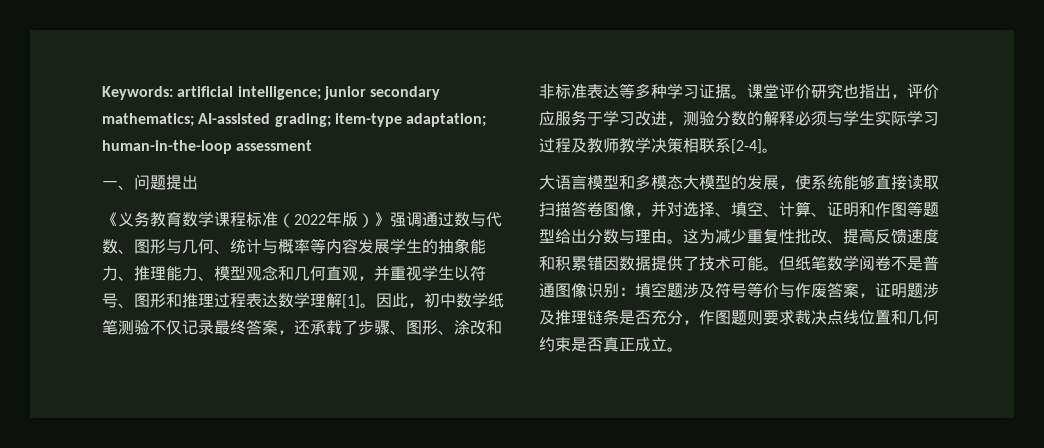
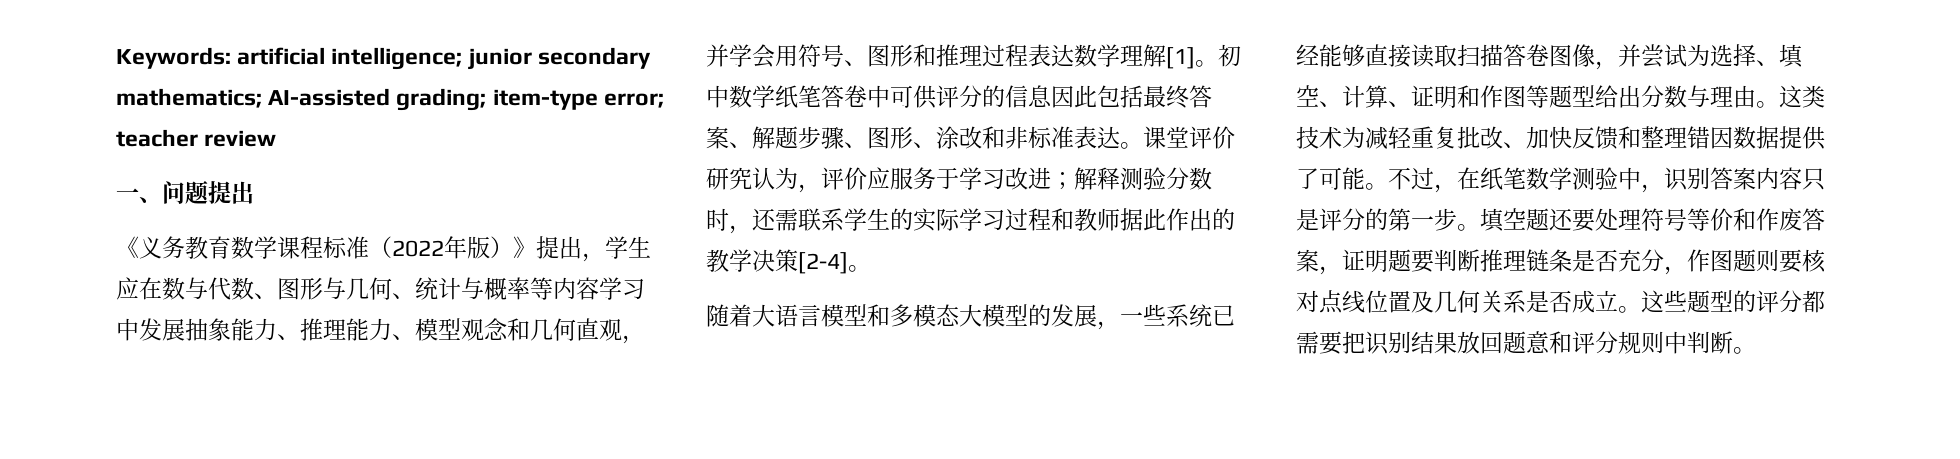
- Keywords: artificial intelligence; junior secondary mathematics; AI-assisted grading; item-type adaptation; human-in-the-loop assessment
+ Keywords: artificial intelligence; junior secondary mathematics; AI-assisted grading; item-type error; teacher review
- 《义务教育数学课程标准（2022年版）》强调通过数与代数、图形与几何、统计与概率等内容发展学生的抽象能力、推理能力、模型观念和几何直观，并重视学生以符号、图形和推理过程表达数学理解[1]。
+ 《义务教育数学课程标准（2022年版）》提出，学生应在数与代数、图形与几何、统计与概率等内容学习中发展抽象能力、推理能力、模型观念和几何直观，并学会用符号、图形和推理过程表达数学理解[1]。
- 因此，初中数学纸笔测验不仅记录最终答案，还承载了步骤、图形、涂改和非标准表达等多种学习证据。
+ 初中数学纸笔答卷中可供评分的信息因此包括最终答案、解题步骤、图形、涂改和非标准表达。
- 课堂评价研究也指出，评价应服务于学习改进，测验分数的解释必须与学生实际学习过程及教师教学决策相联系[2-4]。
+ 课堂评价研究认为，评价应服务于学习改进；解释测验分数时，还需联系学生的实际学习过程和教师据此作出的教学决策[2-4]。
- 大语言模型和多模态大模型的发展，使系统能够直接读取扫描答卷图像，并对选择、填空、计算、证明和作图等题型给出分数与理由。
+ 随着大语言模型和多模态大模型的发展，一些系统已经能够直接读取扫描答卷图像，并尝试为选择、填空、计算、证明和作图等题型给出分数与理由。
- 这为减少重复性批改、提高反馈速度和积累错因数据提供了技术可能。但纸笔数学阅卷不是普通图像识别：填空题涉及符号等价与作废答案，证明题涉及推理链条是否充分，作图题则要求裁决点线位置和几何约束是否真正成立。
+ 这类技术为减轻重复批改、加快反馈和整理错因数据提供了可能。不过，在纸笔数学测验中，识别答案内容只是评分的第一步。填空题还要处理符号等价和作废答案，证明题要判断推理链条是否充分，作图题则要核对点线位置及几何关系是否成立。这些题型的评分都需要把识别结果放回题意和评分规则中判断。

